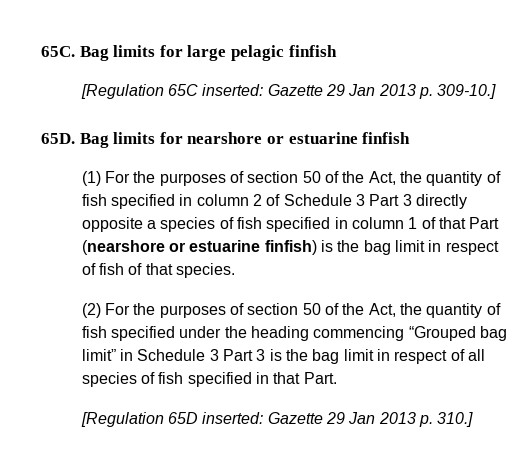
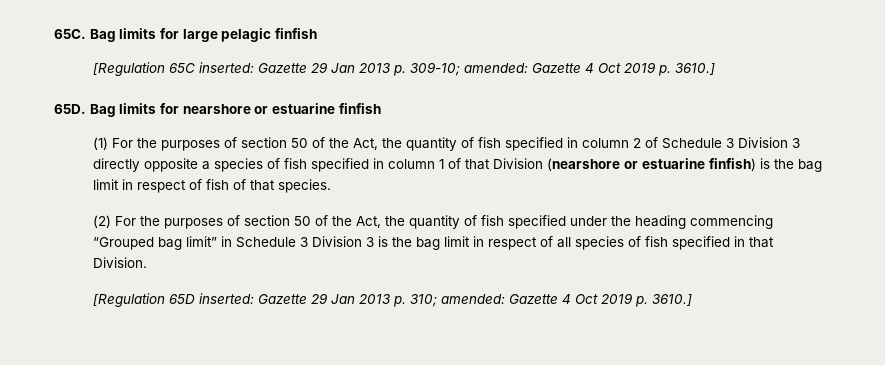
- [Regulation 65C inserted: Gazette 29 Jan 2013 p. 309-10.]
+ [Regulation 65C inserted: Gazette 29 Jan 2013 p. 309-10; amended: Gazette 4 Oct 2019 p. 3610.]
- (1) For the purposes of section 50 of the Act, the quantity of fish specified in column 2 of Schedule 3 Part 3 directly opposite a species of fish specified in column 1 of that Part (nearshore or estuarine finfish) is the bag limit in respect of fish of that species.
+ (1) For the purposes of section 50 of the Act, the quantity of fish specified in column 2 of Schedule 3 Division 3 directly opposite a species of fish specified in column 1 of that Division (nearshore or estuarine finfish) is the bag limit in respect of fish of that species.
- (2) For the purposes of section 50 of the Act, the quantity of fish specified under the heading commencing “Grouped bag limit” in Schedule 3 Part 3 is the bag limit in respect of all species of fish specified in that Part.
+ (2) For the purposes of section 50 of the Act, the quantity of fish specified under the heading commencing “Grouped bag limit” in Schedule 3 Division 3 is the bag limit in respect of all species of fish specified in that Division.
- [Regulation 65D inserted: Gazette 29 Jan 2013 p. 310.]
+ [Regulation 65D inserted: Gazette 29 Jan 2013 p. 310; amended: Gazette 4 Oct 2019 p. 3610.]

